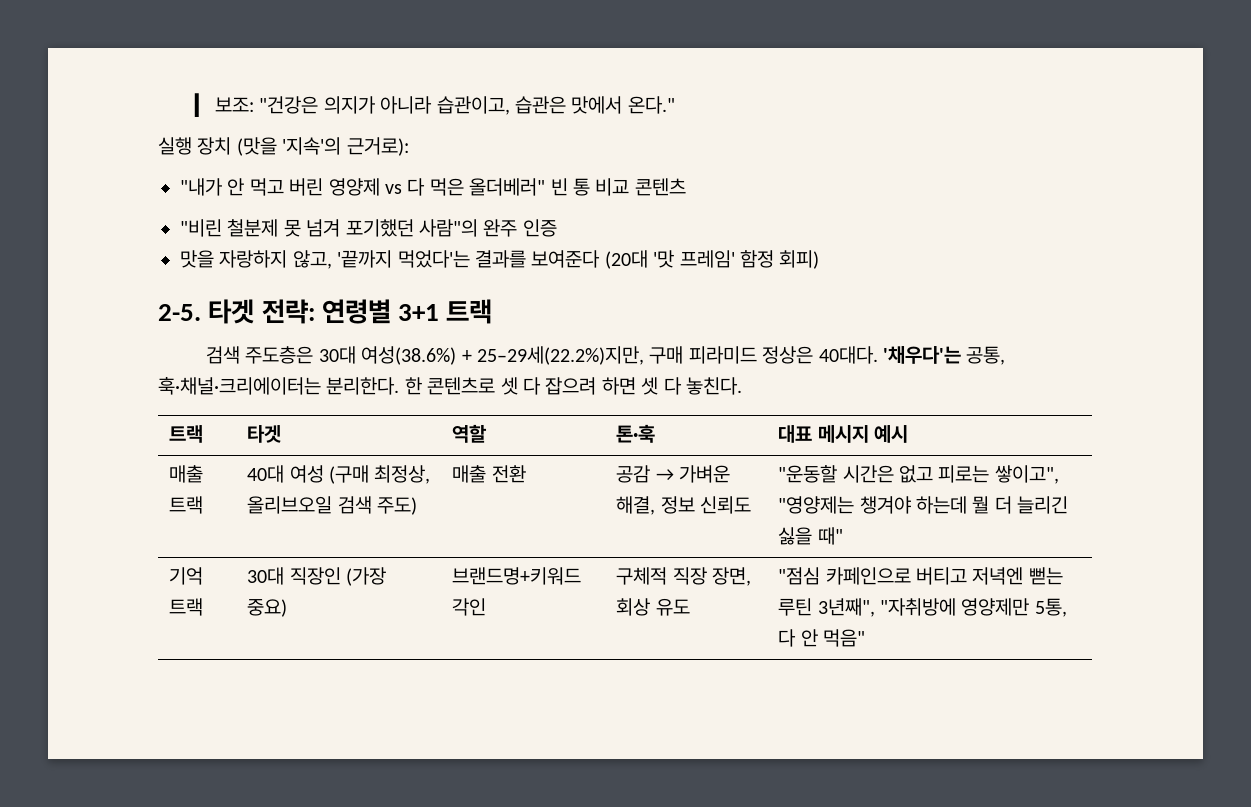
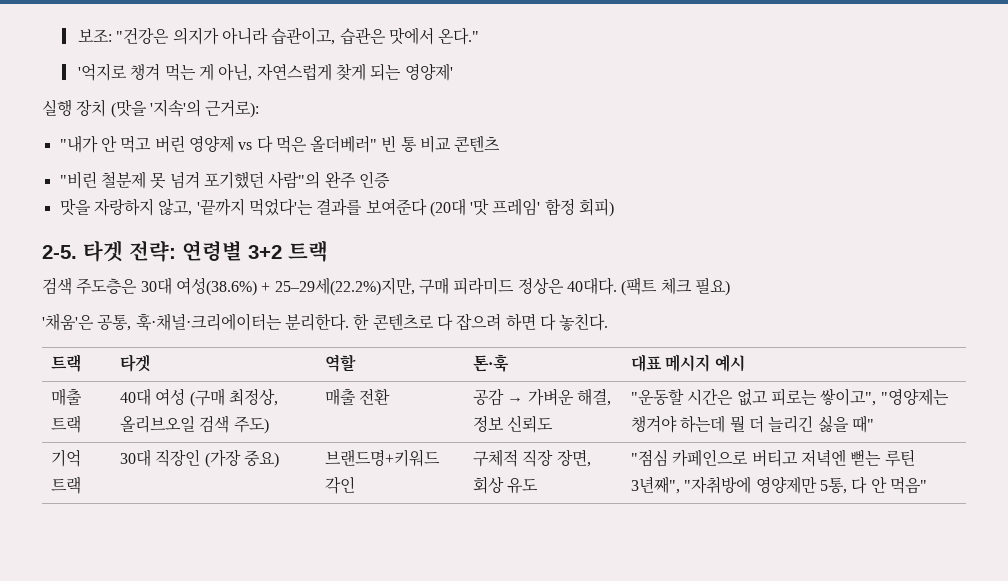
- ▎ 보조: "건강은 의지가 아니라 습관이고, 습관은 맛에서 온다."
+ ▎보조: "건강은 의지가 아니라 습관이고, 습관은 맛에서 온다."
+ ▎'억지로 챙겨 먹는 게 아닌, 자연스럽게 찾게 되는 영양제'
- 타겟 전략: 연령별 3+1 트랙
+ 타겟 전략: 연령별 3+2 트랙
- '채우다'는 공통, 훅·채널·크리에이터는 분리한다.
+ (팩트 체크 필요)
+ '채움'은 공통, 훅·채널·크리에이터는 분리한다.
- 한 콘텐츠로 셋 다 잡으려 하면 셋 다 놓친다.
+ 한 콘텐츠로 다 잡으려 하면 다 놓친다.

